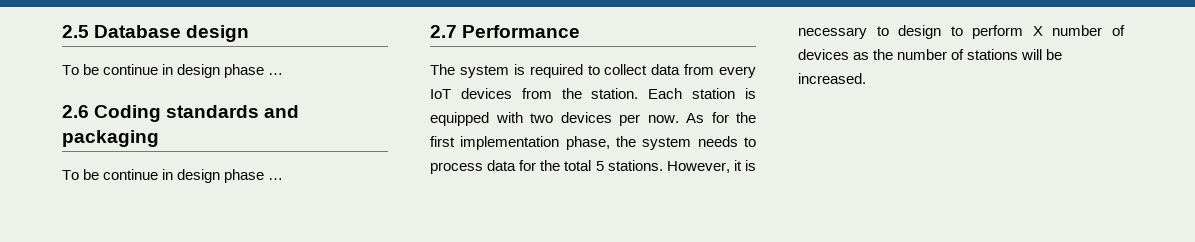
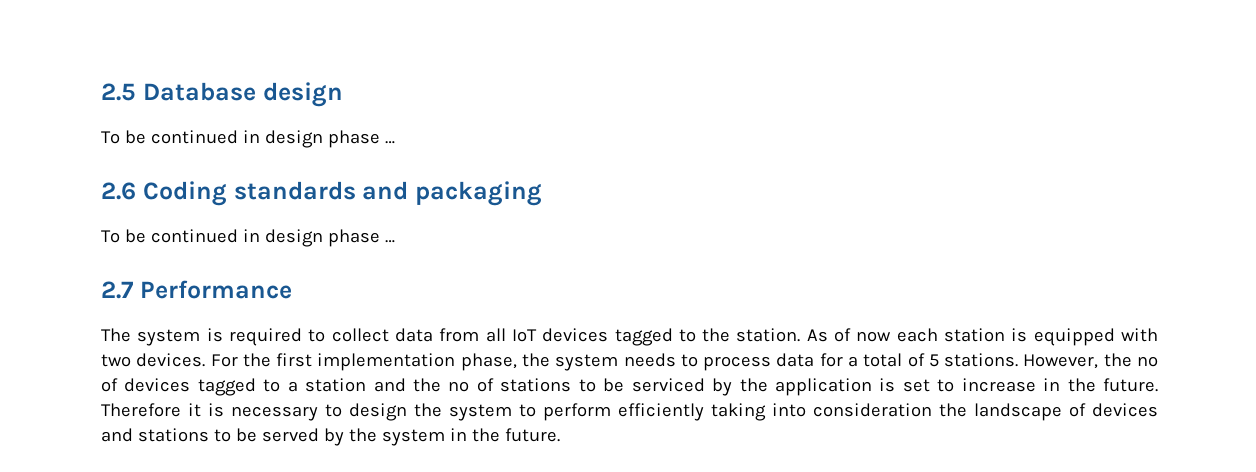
  2.5 Database design
- To be continue in design phase …
+ To be continued in design phase …
  2.6 Coding standards and packaging
- To be continue in design phase …
+ To be continued in design phase …
- The system is required to collect data from every IoT devices from the station. Each station is equipped with two devices per now. As for the first implementation phase, the system needs to process data for the total 5 stations. However, it is necessary to design to perform X number of devices as the number of stations will be increased.
+ The system is required to collect data from all IoT devices tagged to the station. As of now each station is equipped with two devices. For the first implementation phase, the system needs to process data for a total of 5 stations. However, the no of devices tagged to a station and the no of stations to be serviced by the application is set to increase in the future. Therefore it is necessary to design the system to perform efficiently taking into consideration the landscape of devices and stations to be served by the system in the future.

